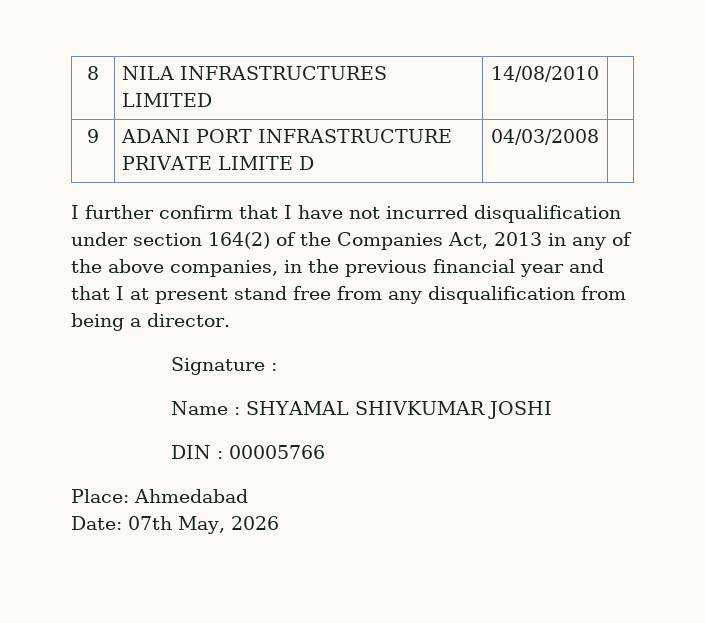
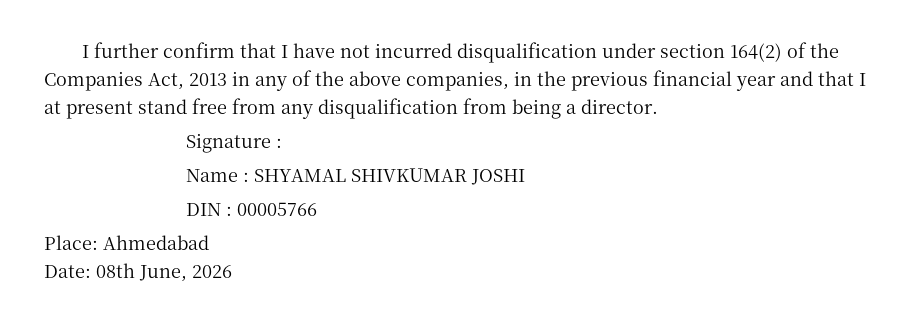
- 8 | NILA INFRASTRUCTURES LIMITED | 14/08/2010 |
- 9 | ADANI PORT INFRASTRUCTURE PRIVATE LIMITE D | 04/03/2008 |
- Date: 07th May, 2026
+ Date: 08th June, 2026

